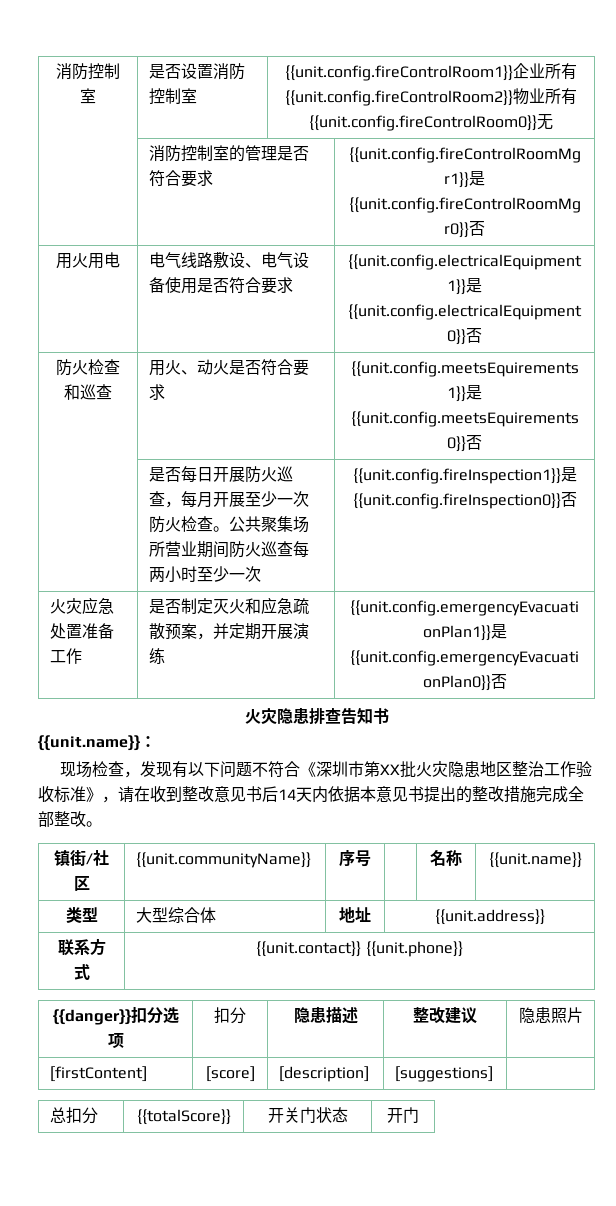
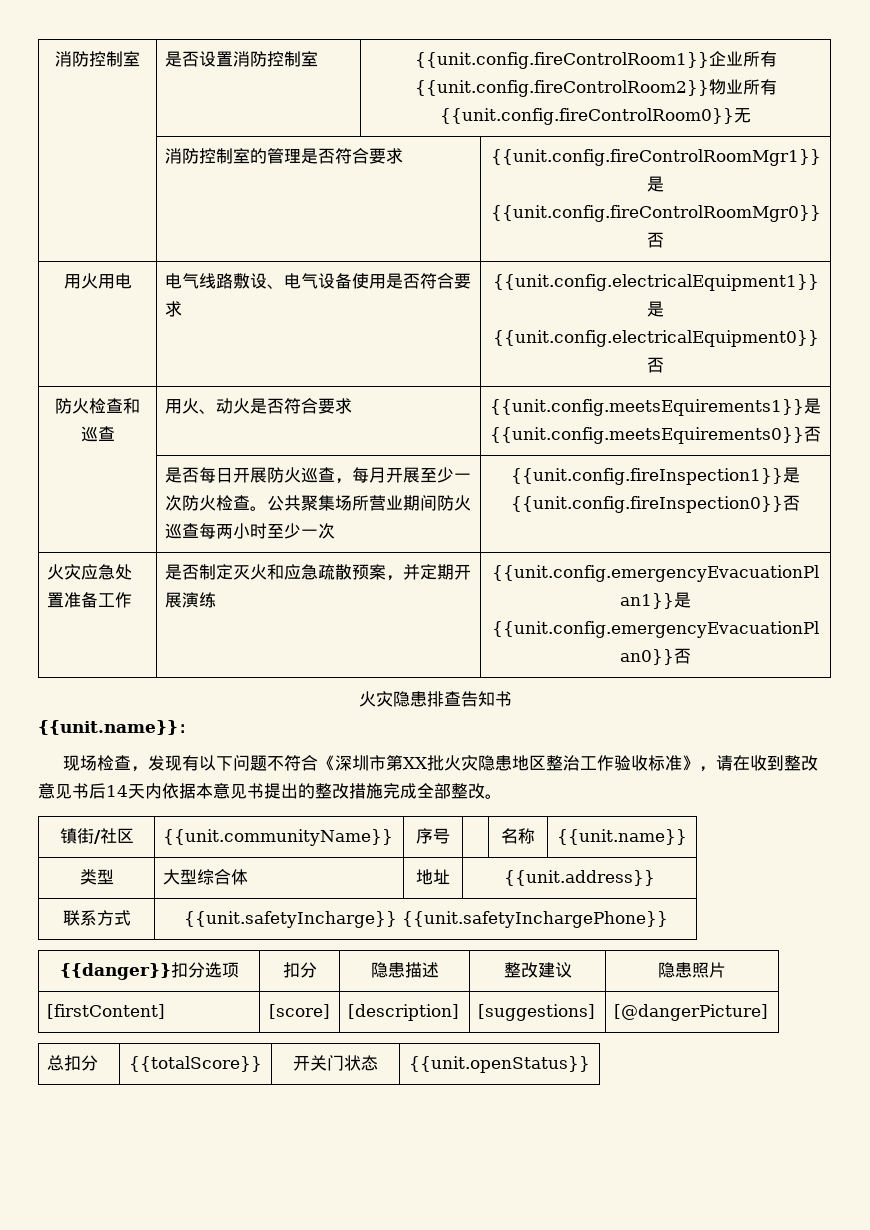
- 联系方式 | {{unit.contact}} {{unit.phone}}
+ 联系方式 | {{unit.safetyIncharge}} {{unit.safetyInchargePhone}}
- [firstContent] | [score] | [description] | [suggestions] |
+ [firstContent] | [score] | [description] | [suggestions] | [@dangerPicture]
- 总扣分 | {{totalScore}} | 开关门状态 | 开门
+ 总扣分 | {{totalScore}} | 开关门状态 | {{unit.openStatus}}

